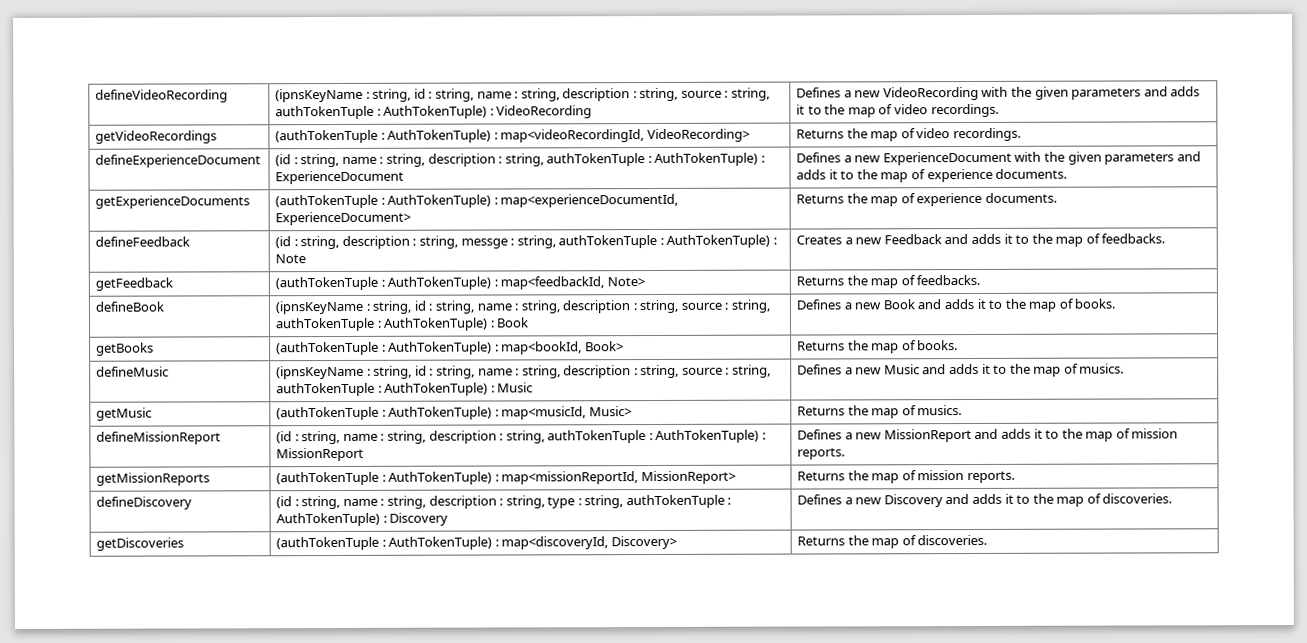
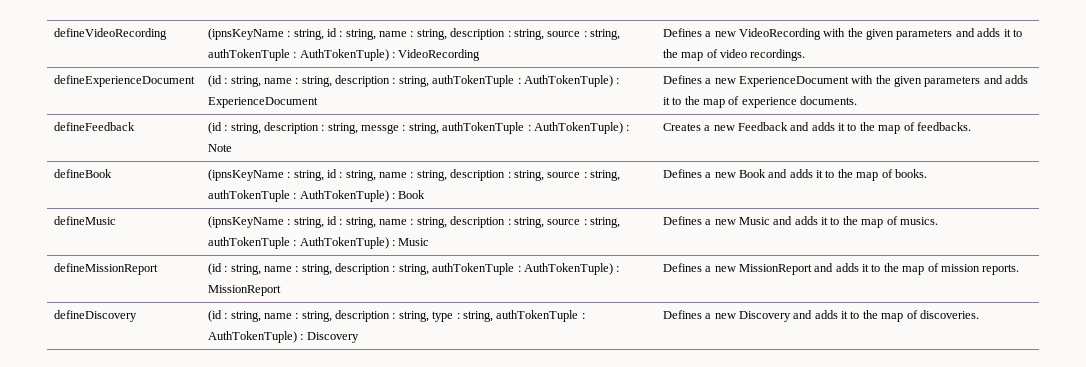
- getVideoRecordings | (authTokenTuple : AuthTokenTuple) : map<videoRecordingId, VideoRecording> | Returns the map of video recordings.
- getExperienceDocuments | (authTokenTuple : AuthTokenTuple) : map<experienceDocumentId, ExperienceDocument> | Returns the map of experience documents.
- getFeedback | (authTokenTuple : AuthTokenTuple) : map<feedbackId, Note> | Returns the map of feedbacks.
- getBooks | (authTokenTuple : AuthTokenTuple) : map<bookId, Book> | Returns the map of books.
- getMusic | (authTokenTuple : AuthTokenTuple) : map<musicId, Music> | Returns the map of musics.
- getMissionReports | (authTokenTuple : AuthTokenTuple) : map<missionReportId, MissionReport> | Returns the map of mission reports.
- getDiscoveries | (authTokenTuple : AuthTokenTuple) : map<discoveryId, Discovery> | Returns the map of discoveries.

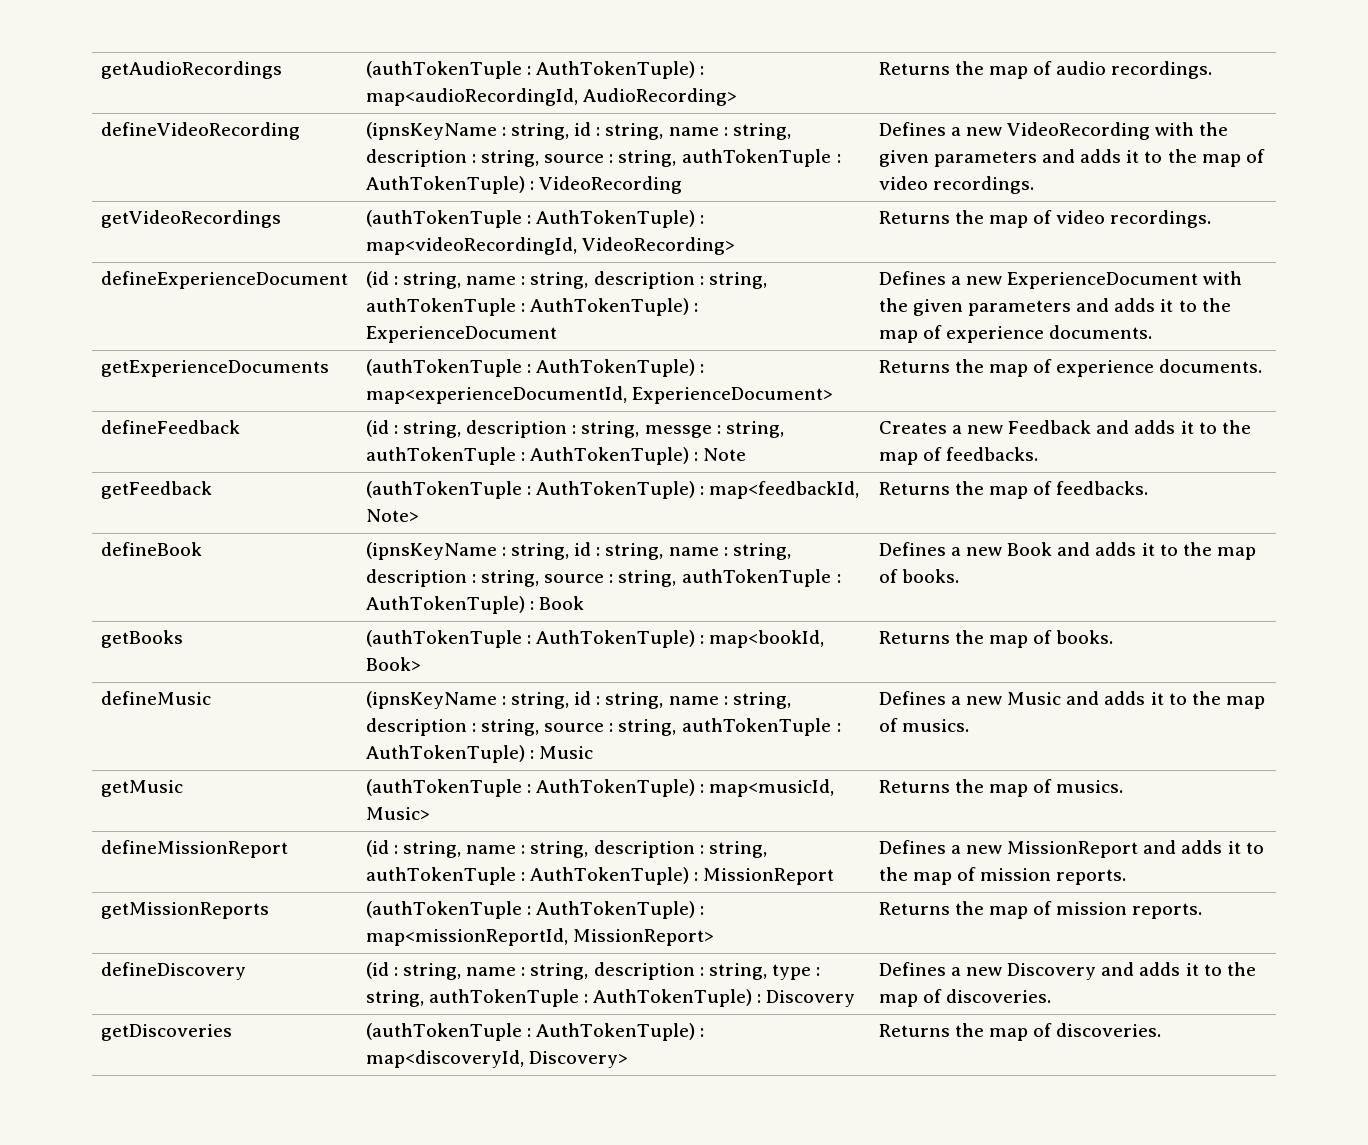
+ getAudioRecordings | (authTokenTuple : AuthTokenTuple) : map<audioRecordingId, AudioRecording> | Returns the map of audio recordings.
+ getVideoRecordings | (authTokenTuple : AuthTokenTuple) : map<videoRecordingId, VideoRecording> | Returns the map of video recordings.
+ getExperienceDocuments | (authTokenTuple : AuthTokenTuple) : map<experienceDocumentId, ExperienceDocument> | Returns the map of experience documents.
+ getFeedback | (authTokenTuple : AuthTokenTuple) : map<feedbackId, Note> | Returns the map of feedbacks.
+ getBooks | (authTokenTuple : AuthTokenTuple) : map<bookId, Book> | Returns the map of books.
+ getMusic | (authTokenTuple : AuthTokenTuple) : map<musicId, Music> | Returns the map of musics.
+ getMissionReports | (authTokenTuple : AuthTokenTuple) : map<missionReportId, MissionReport> | Returns the map of mission reports.
+ getDiscoveries | (authTokenTuple : AuthTokenTuple) : map<discoveryId, Discovery> | Returns the map of discoveries.

